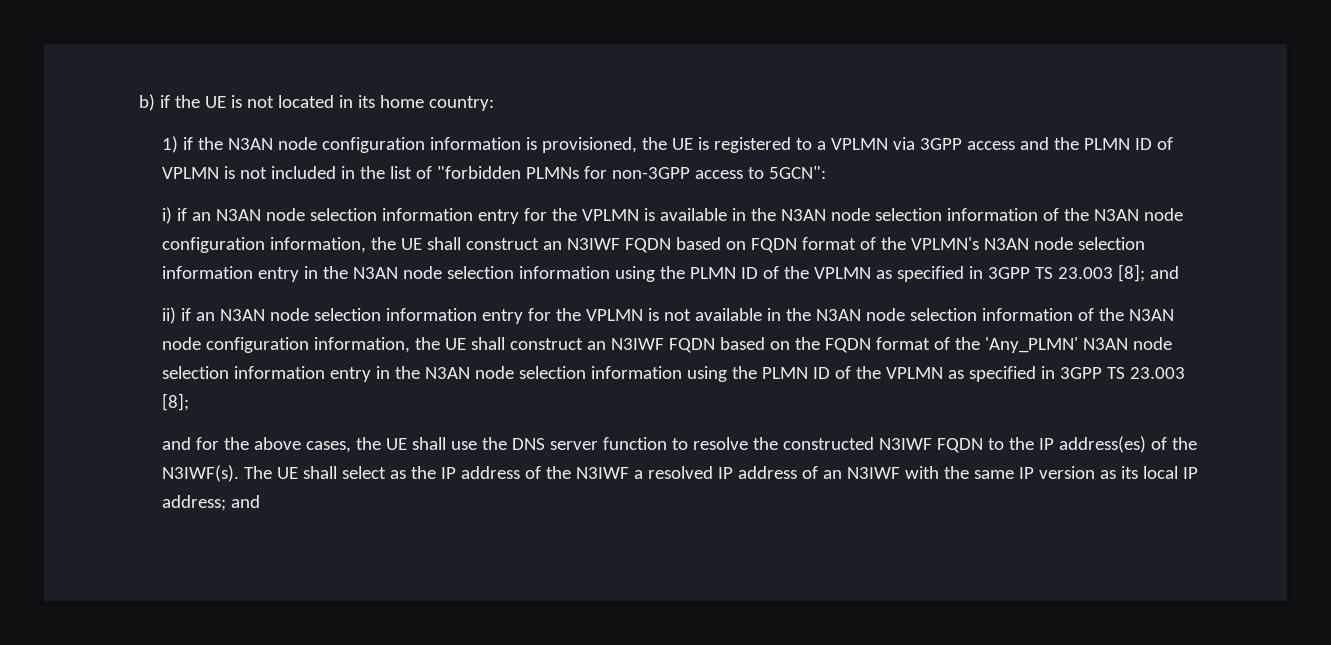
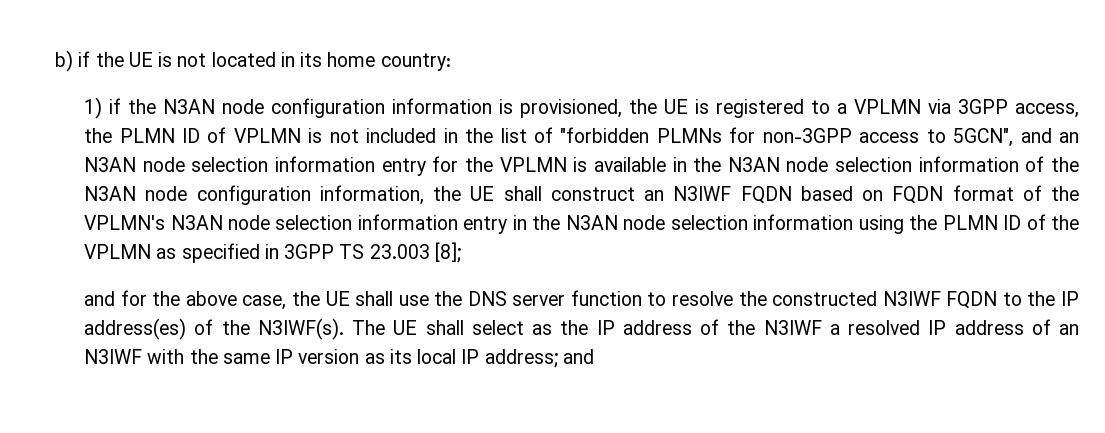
- 1) if the N3AN node configuration information is provisioned, the UE is registered to a VPLMN via 3GPP access and the PLMN ID of VPLMN is not included in the list of "forbidden PLMNs for non-3GPP access to 5GCN":
- i) if an N3AN node selection information entry for the VPLMN is available in the N3AN node selection information of the N3AN node configuration information, the UE shall construct an N3IWF FQDN based on FQDN format of the VPLMN's N3AN node selection information entry in the N3AN node selection information using the PLMN ID of the VPLMN as specified in 3GPP TS 23.003 [8]; and
- ii) if an N3AN node selection information entry for the VPLMN is not available in the N3AN node selection information of the N3AN node configuration information, the UE shall construct an N3IWF FQDN based on the FQDN format of the 'Any_PLMN' N3AN node selection information entry in the N3AN node selection information using the PLMN ID of the VPLMN as specified in 3GPP TS 23.003 [8];
+ 1) if the N3AN node configuration information is provisioned, the UE is registered to a VPLMN via 3GPP access, the PLMN ID of VPLMN is not included in the list of "forbidden PLMNs for non-3GPP access to 5GCN", and an N3AN node selection information entry for the VPLMN is available in the N3AN node selection information of the N3AN node configuration information, the UE shall construct an N3IWF FQDN based on FQDN format of the VPLMN's N3AN node selection information entry in the N3AN node selection information using the PLMN ID of the VPLMN as specified in 3GPP TS 23.003 [8];
- and for the above cases, the UE shall use the DNS server function to resolve the constructed N3IWF FQDN to the IP address(es) of the N3IWF(s).
+ and for the above case, the UE shall use the DNS server function to resolve the constructed N3IWF FQDN to the IP address(es) of the N3IWF(s).

